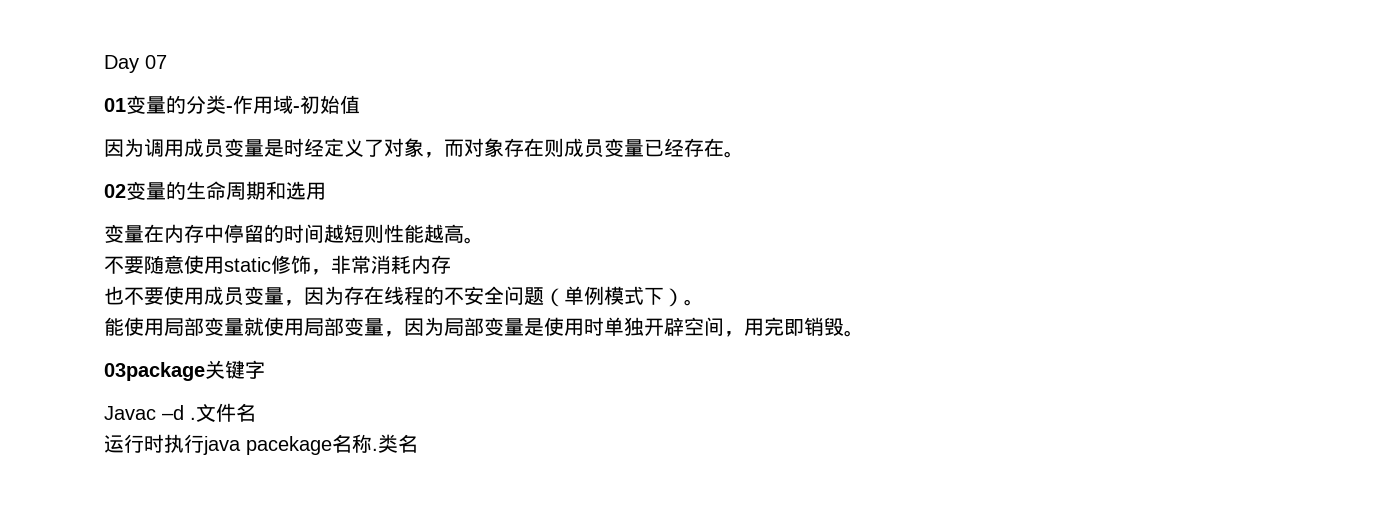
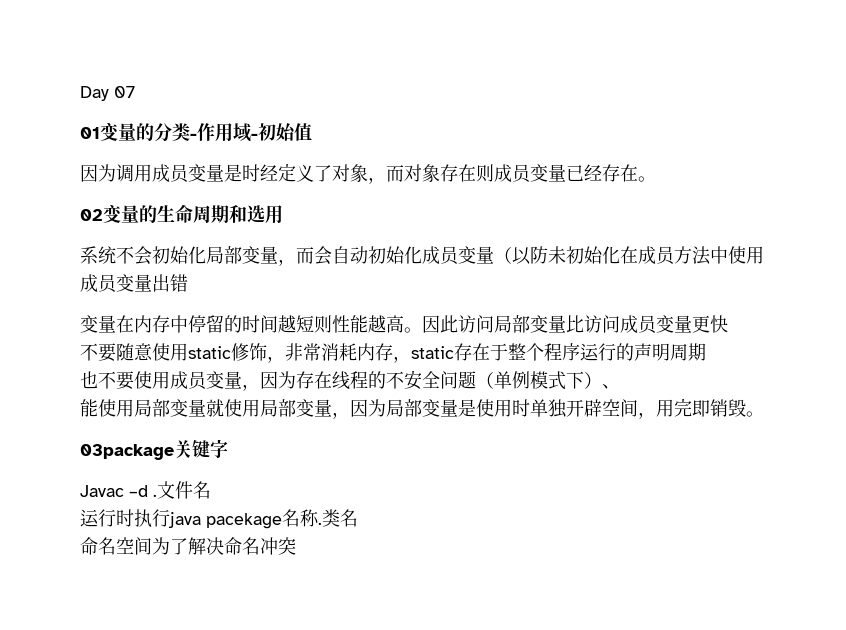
+ 系统不会初始化局部变量，而会自动初始化成员变量（以防未初始化在成员方法中使用成员变量出错
+ 因此访问局部变量比访问成员变量更快
- 不要随意使用static修饰，非常消耗内存
+ 不要随意使用static修饰，非常消耗内存，static存在于整个程序运行的声明周期
- 也不要使用成员变量，因为存在线程的不安全问题（单例模式下）。
+ 也不要使用成员变量，因为存在线程的不安全问题（单例模式下）、
+ 命名空间为了解决命名冲突

